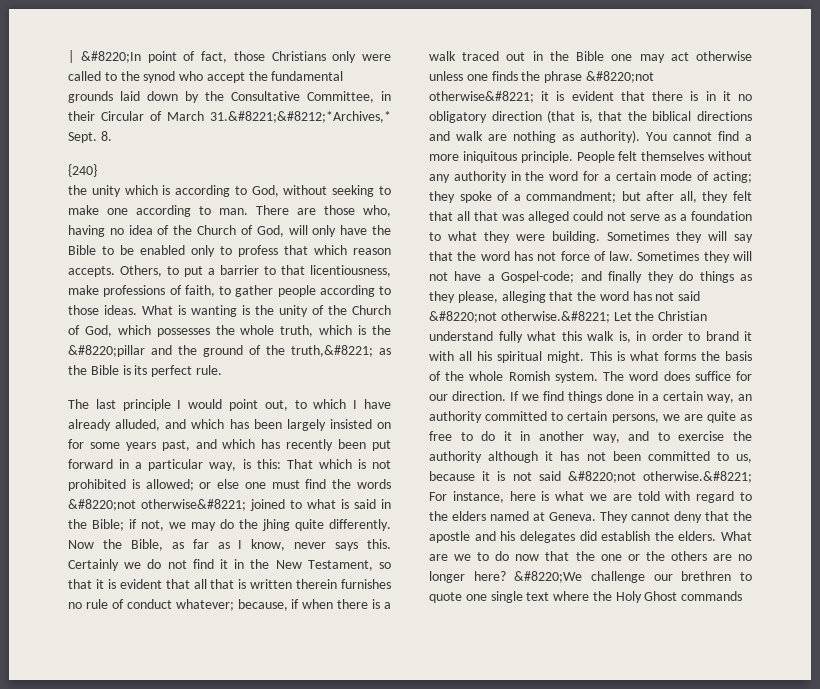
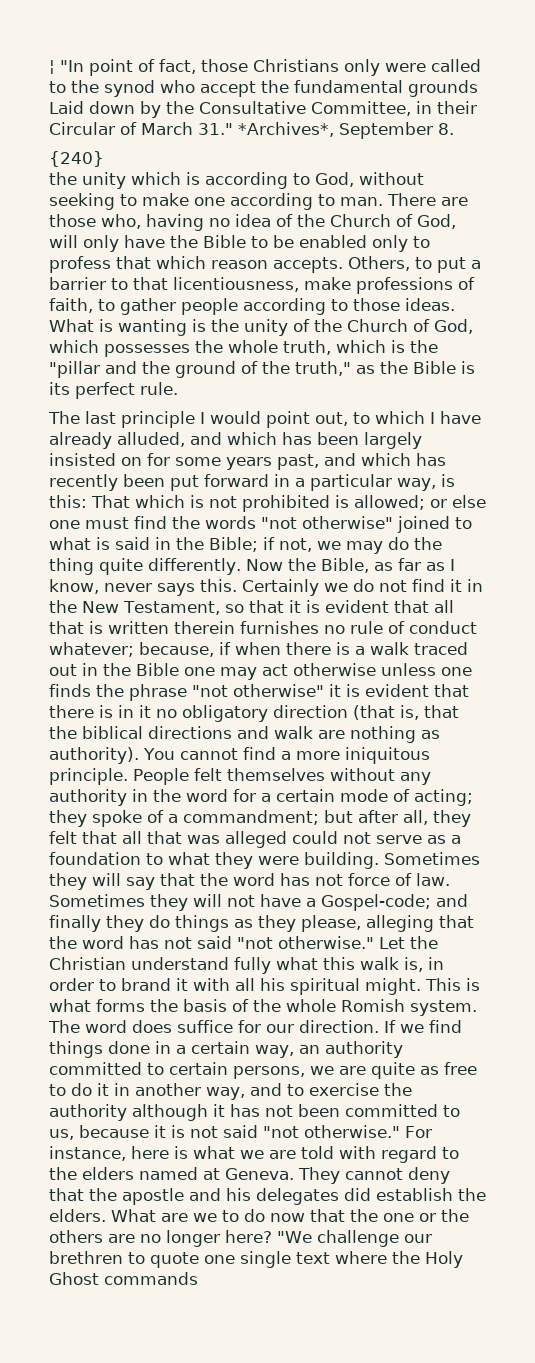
- | &#8220;In point of fact, those Christians only were called to the synod who accept the fundamental grounds laid down by the Consultative Committee, in their Circular of March 31.&#8221;&#8212;*Archives,* Sept. 8.
+ ¦ "In point of fact, those Christians only were called to the synod who accept the fundamental grounds Laid down by the Consultative Committee, in their Circular of March 31." *Archives*, September 8.
- What is wanting is the unity of the Church of God, which possesses the whole truth, which is the &#8220;pillar and the ground of the truth,&#8221; as the Bible is its perfect rule.
+ What is wanting is the unity of the Church of God, which possesses the whole truth, which is the "pillar and the ground of the truth," as the Bible is its perfect rule.
- or else one must find the words &#8220;not otherwise&#8221; joined to what is said in the Bible;
+ or else one must find the words "not otherwise" joined to what is said in the Bible;
- if not, we may do the jhing quite differently.
+ if not, we may do the thing quite differently.
- because, if when there is a walk traced out in the Bible one may act otherwise unless one finds the phrase &#8220;not otherwise&#8221; it is evident that there is in it no obligatory direction (that is, that the biblical directions and walk are nothing as authority).
+ because, if when there is a walk traced out in the Bible one may act otherwise unless one finds the phrase "not otherwise" it is evident that there is in it no obligatory direction (that is, that the biblical directions and walk are nothing as authority).
- Sometimes they will not have a Gospel-code; and finally they do things as they please, alleging that the word has not said &#8220;not otherwise.&#8221; Let the Christian understand fully what this walk is, in order to brand it with all his spiritual might.
+ Sometimes they will not have a Gospel-code; and finally they do things as they please, alleging that the word has not said "not otherwise." Let the Christian understand fully what this walk is, in order to brand it with all his spiritual might.
- If we find things done in a certain way, an authority committed to certain persons, we are quite as free to do it in another way, and to exercise the authority although it has not been committed to us, because it is not said &#8220;not otherwise.&#8221; For instance, here is what we are told with regard to the elders named at Geneva.
+ If we find things done in a certain way, an authority committed to certain persons, we are quite as free to do it in another way, and to exercise the authority although it has not been committed to us, because it is not said "not otherwise." For instance, here is what we are told with regard to the elders named at Geneva.
- &#8220;We challenge our brethren to quote one single text where the Holy Ghost commands
+ "We challenge our brethren to quote one single text where the Holy Ghost commands

